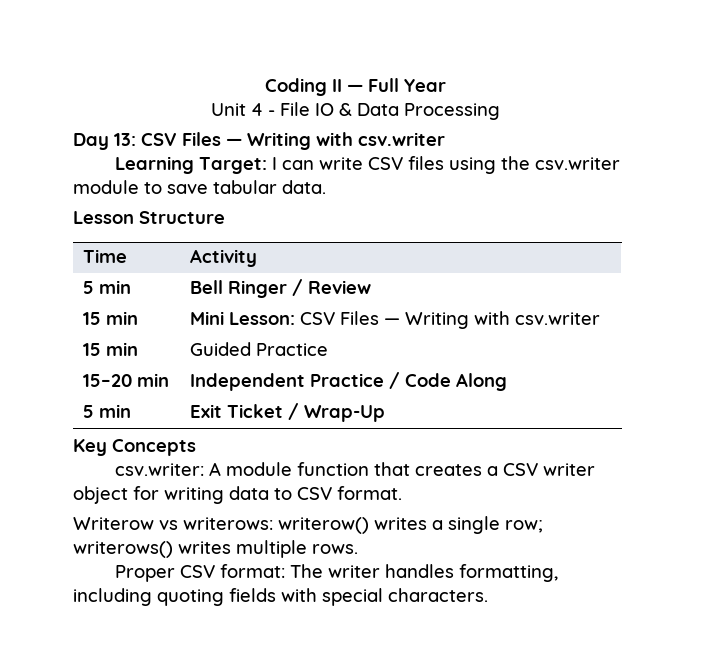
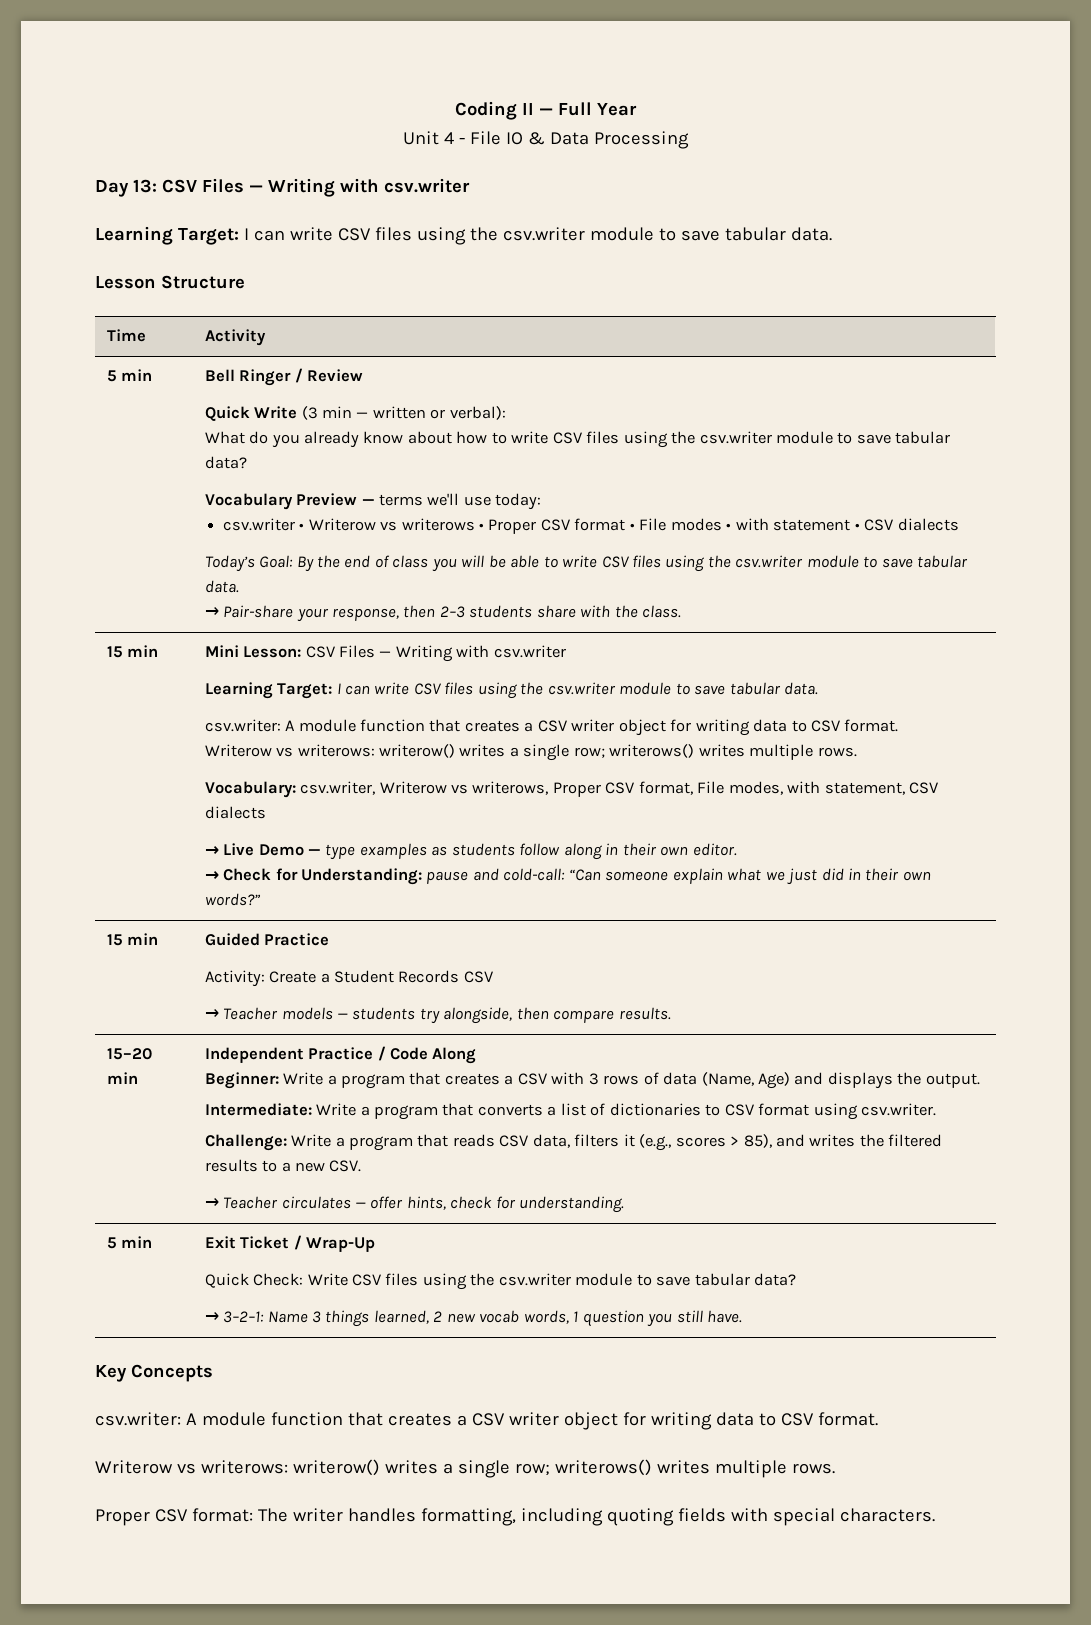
+ Quick Write (3 min — written or verbal):
+ What do you already know about how to write CSV files using the csv.writer module to save tabular data?
+ Vocabulary Preview — terms we'll use today:
+ csv.writer • Writerow vs writerows • Proper CSV format • File modes • with statement • CSV dialects
+ Today’s Goal: By the end of class you will be able to write CSV files using the csv.writer module to save tabular data.
+ → Pair-share your response, then 2–3 students share with the class.
  Mini Lesson: CSV Files — Writing with csv.writer
+ Learning Target: I can write CSV files using the csv.writer module to save tabular data.
+ csv.writer: A module function that creates a CSV writer object for writing data to CSV format.
+ Writerow vs writerows: writerow() writes a single row; writerows() writes multiple rows.
+ Vocabulary: csv.writer, Writerow vs writerows, Proper CSV format, File modes, with statement, CSV dialects
+ → Live Demo — type examples as students follow along in their own editor.
+ → Check for Understanding: pause and cold-call: “Can someone explain what we just did in their own words?”
  15 min | Guided Practice
+ Activity: Create a Student Records CSV
+ → Teacher models — students try alongside, then compare results.
+ Beginner: Write a program that creates a CSV with 3 rows of data (Name, Age) and displays the output.
+ Intermediate: Write a program that converts a list of dictionaries to CSV format using csv.writer.
+ Challenge: Write a program that reads CSV data, filters it (e.g., scores > 85), and writes the filtered results to a new CSV.
+ → Teacher circulates — offer hints, check for understanding.
  5 min | Exit Ticket / Wrap-Up
+ Quick Check: Write CSV files using the csv.writer module to save tabular data?
+ → 3–2–1: Name 3 things learned, 2 new vocab words, 1 question you still have.

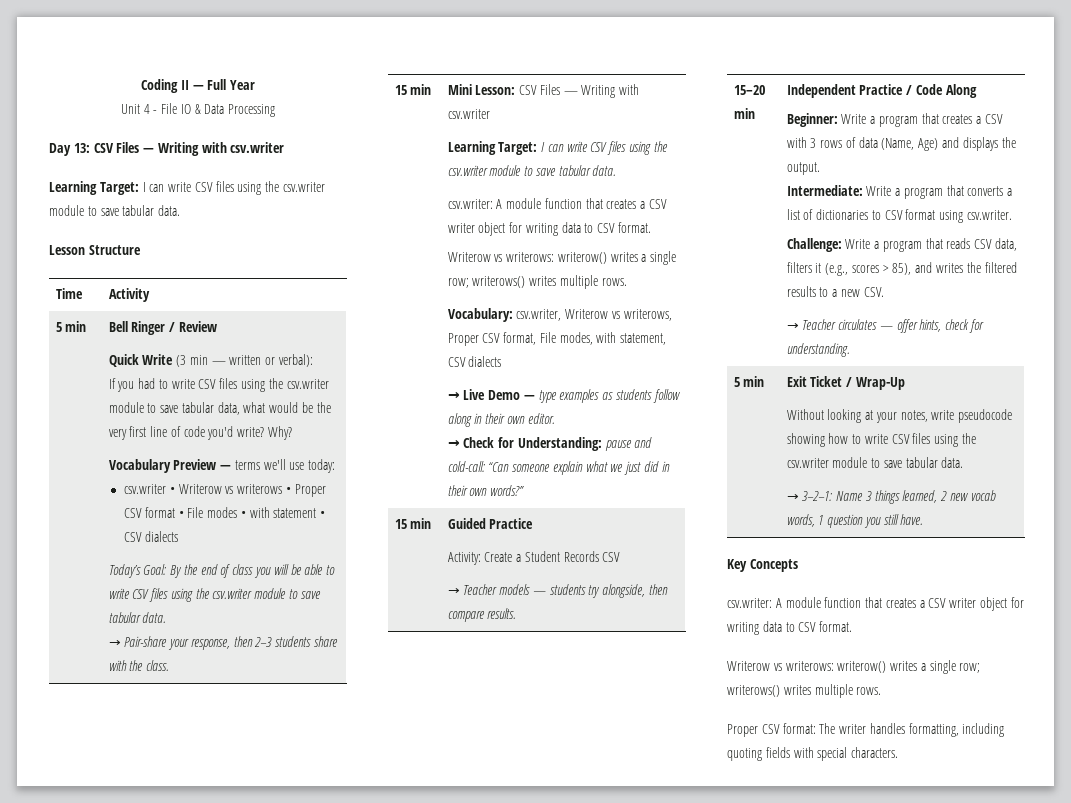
- What do you already know about how to write CSV files using the csv.writer module to save tabular data?
+ If you had to write CSV files using the csv.writer module to save tabular data, what would be the very first line of code you'd write? Why?
- Quick Check: Write CSV files using the csv.writer module to save tabular data?
+ Without looking at your notes, write pseudocode showing how to write CSV files using the csv.writer module to save tabular data.

